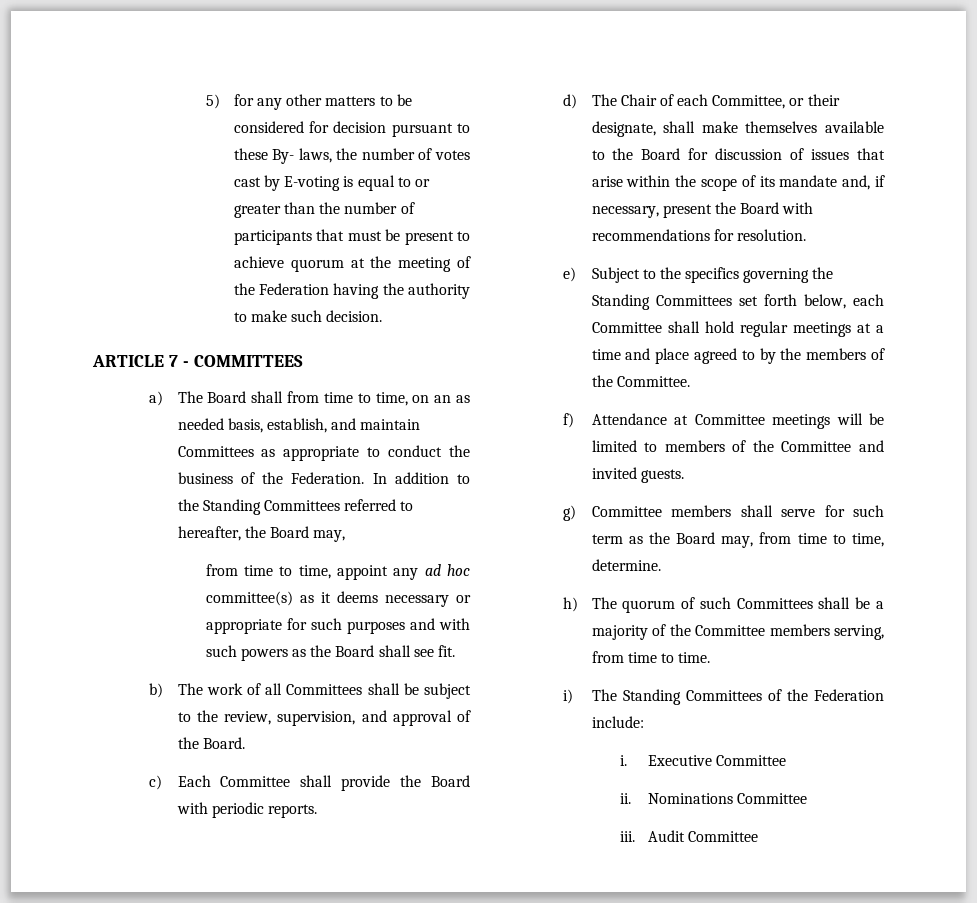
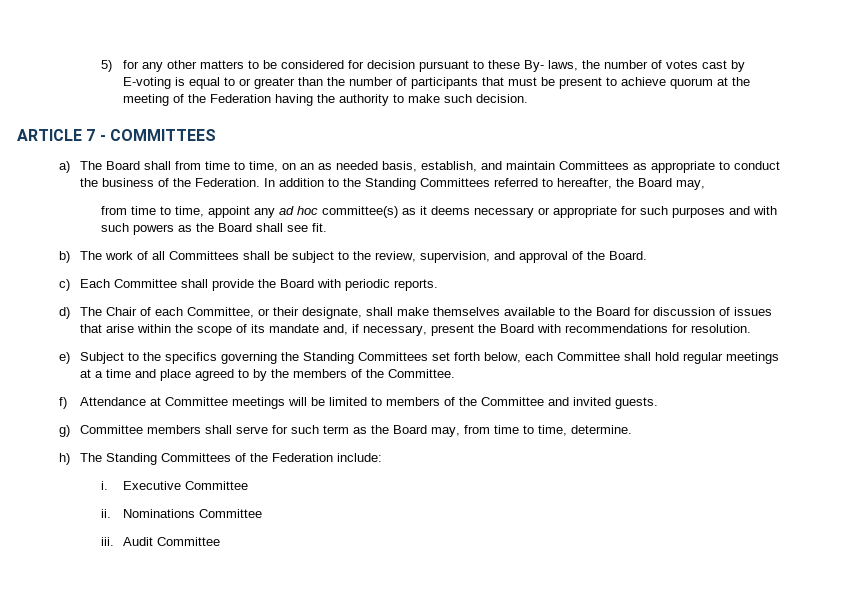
- h) The quorum of such Committees shall be a majority of the Committee members serving, from time to time.
- i) The Standing Committees of the Federation include:
+ h) The Standing Committees of the Federation include:

